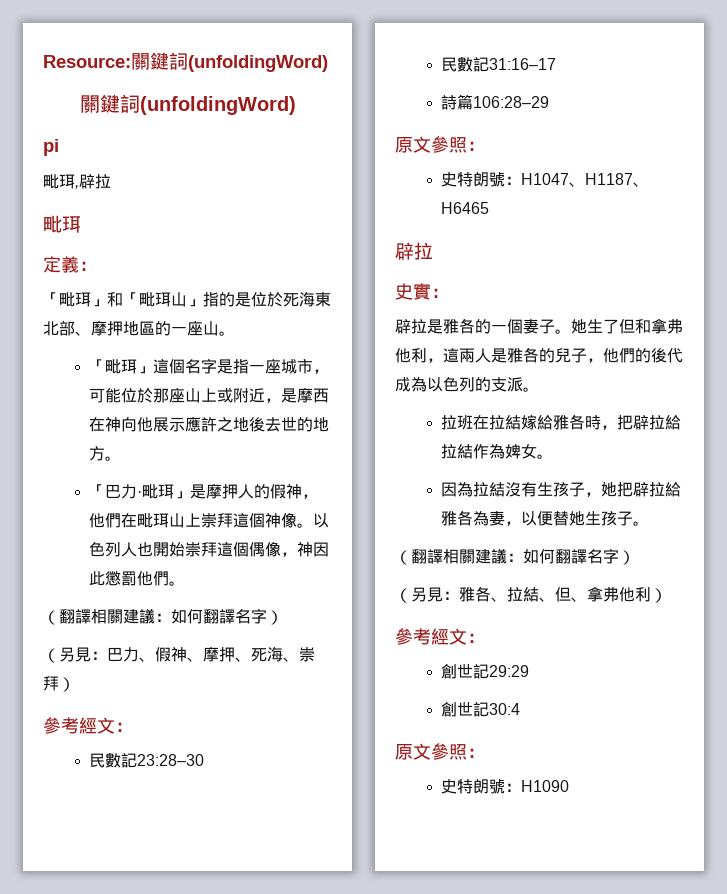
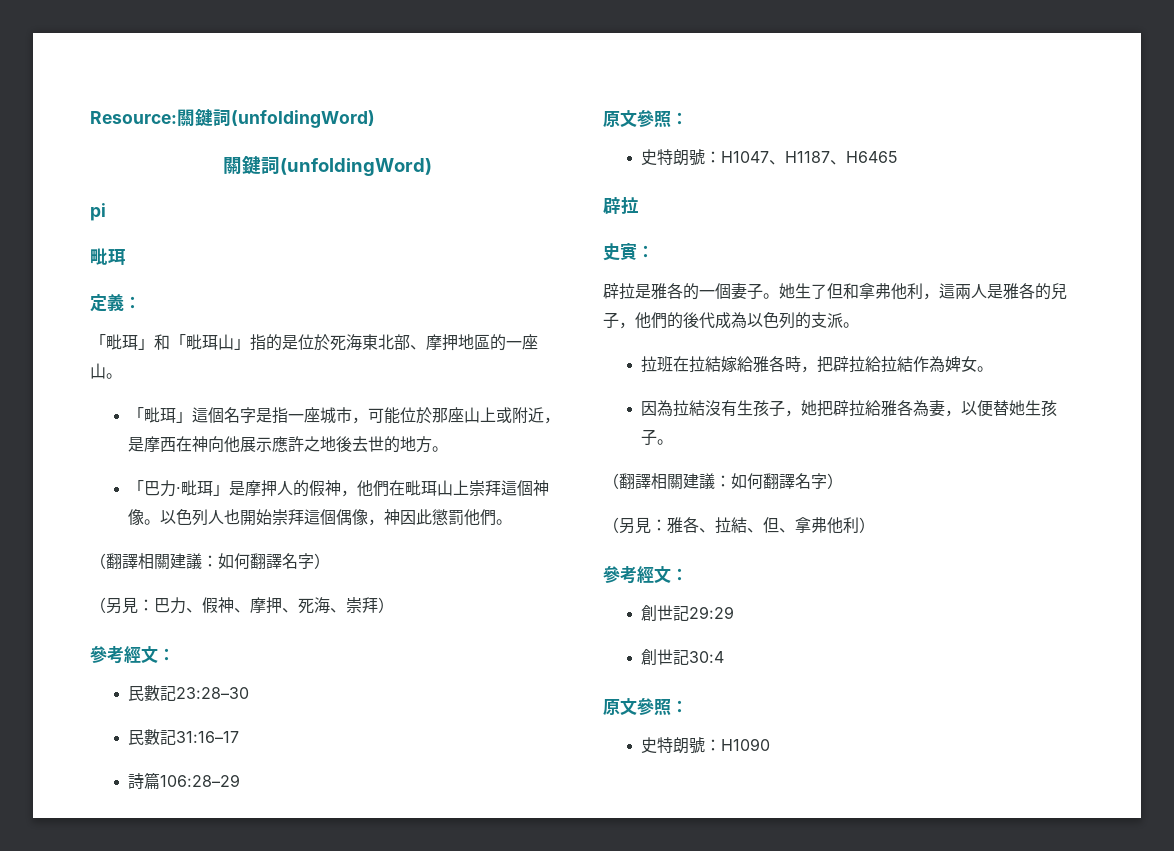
- 毗珥,辟拉

